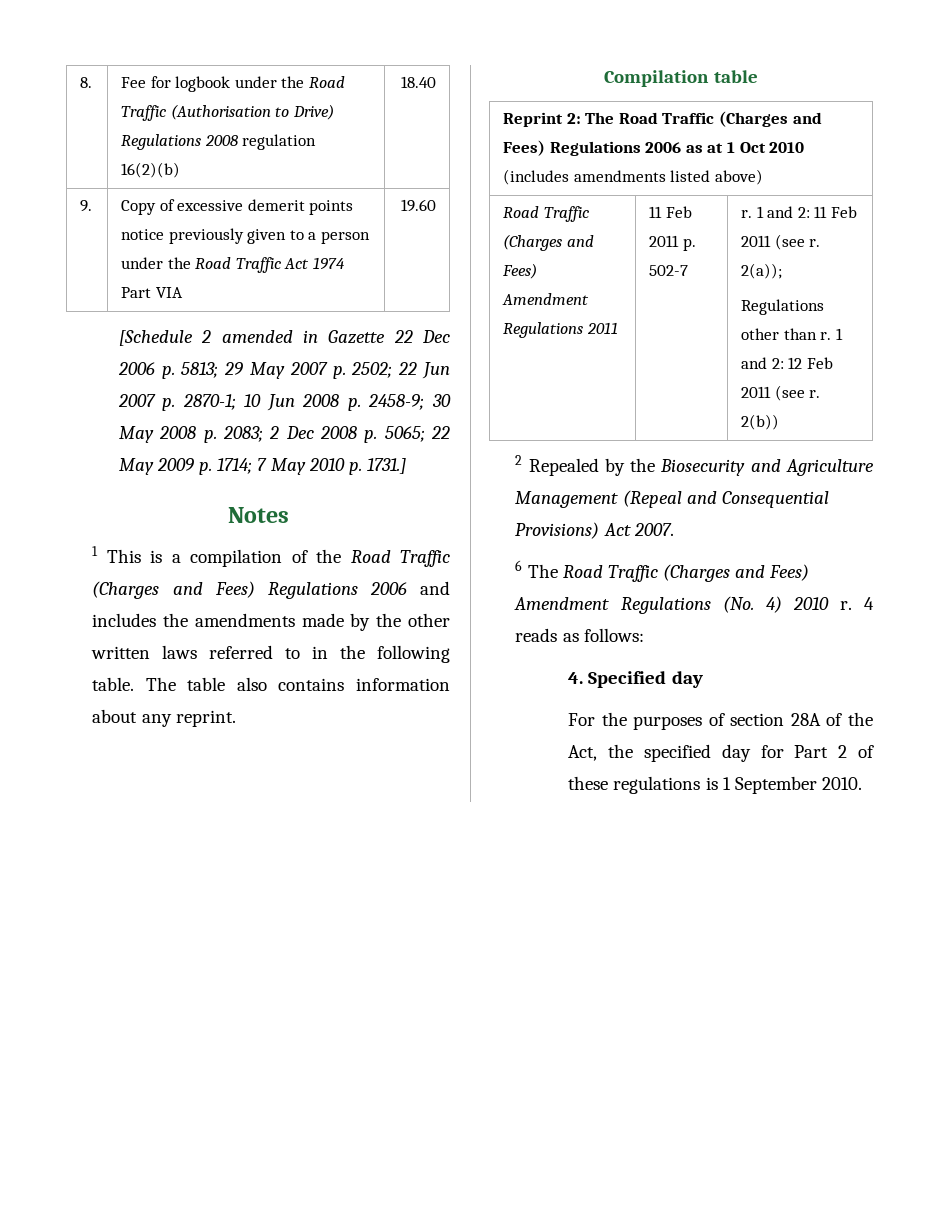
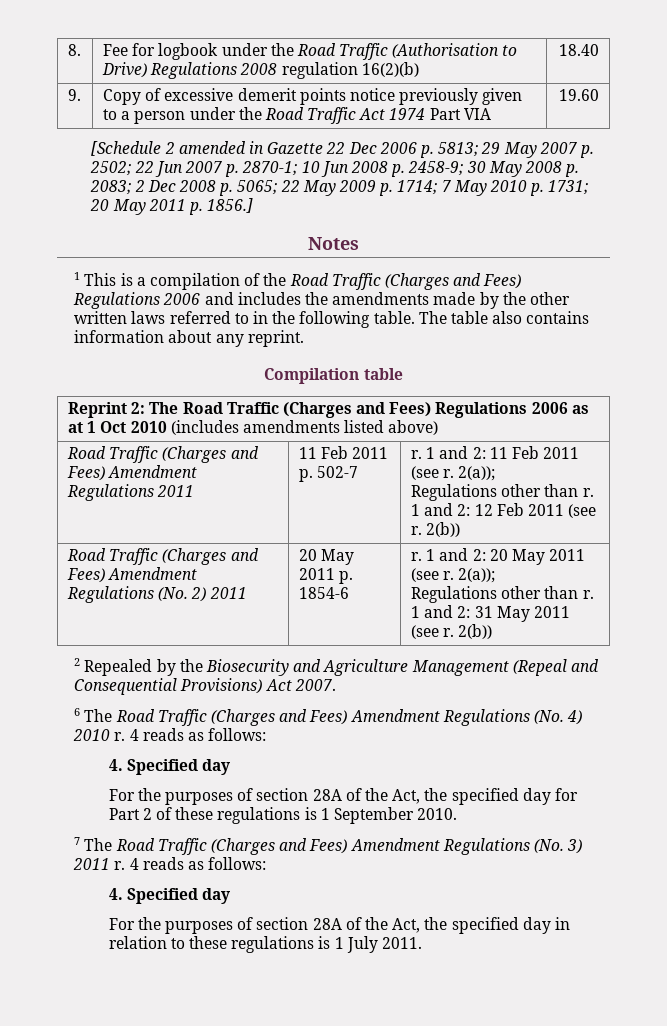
- [Schedule 2 amended in Gazette 22 Dec 2006 p. 5813; 29 May 2007 p. 2502; 22 Jun 2007 p. 2870-1; 10 Jun 2008 p. 2458-9; 30 May 2008 p. 2083; 2 Dec 2008 p. 5065; 22 May 2009 p. 1714; 7 May 2010 p. 1731.]
+ [Schedule 2 amended in Gazette 22 Dec 2006 p. 5813; 29 May 2007 p. 2502; 22 Jun 2007 p. 2870-1; 10 Jun 2008 p. 2458-9; 30 May 2008 p. 2083; 2 Dec 2008 p. 5065; 22 May 2009 p. 1714; 7 May 2010 p. 1731; 20 May 2011 p. 1856.]
+ Road Traffic (Charges and Fees) Amendment Regulations (No. 2) 2011 | 20 May 2011 p. 1854-6 | r. 1 and 2: 20 May 2011 (see r. 2(a));
+ Regulations other than r. 1 and 2: 31 May 2011 (see r. 2(b))
+ 7 The Road Traffic (Charges and Fees) Amendment Regulations (No. 3) 2011 r. 4 reads as follows:
+ 4. Specified day
+ For the purposes of section 28A of the Act, the specified day in relation to these regulations is 1 July 2011.

